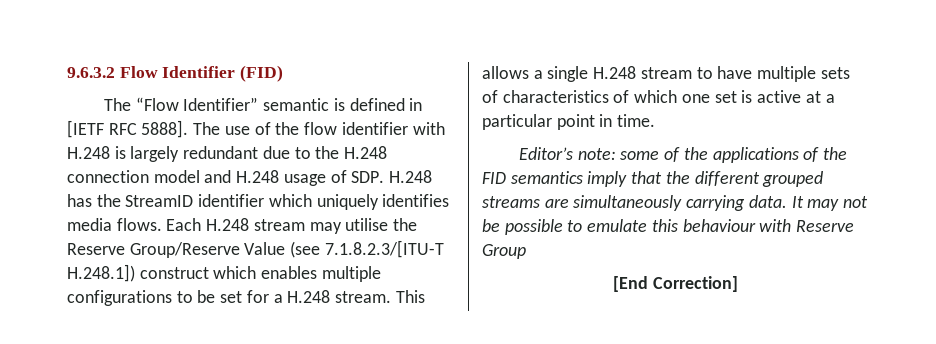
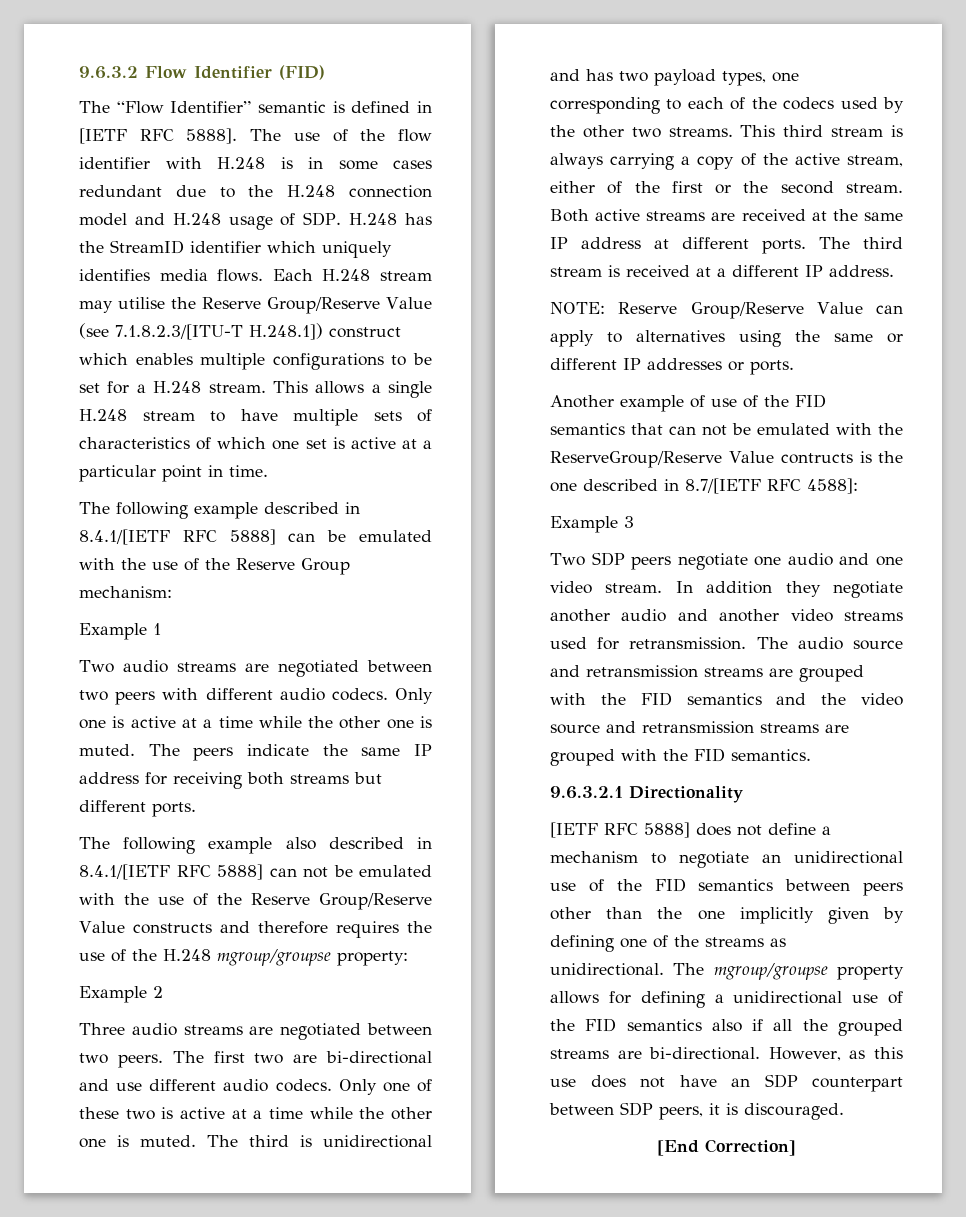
- The use of the flow identifier with H.248 is largely redundant due to the H.248 connection model and H.248 usage of SDP. H.248 has the StreamID identifier which uniquely identifies media flows.
+ The use of the flow identifier with H.248 is in some cases redundant due to the H.248 connection model and H.248 usage of SDP. H.248 has the StreamID identifier which uniquely identifies media flows.
- Editor’s note: some of the applications of the FID semantics imply that the different grouped streams are simultaneously carrying data. It may not be possible to emulate this behaviour with Reserve Group
+ The following example described in 8.4.1/[IETF RFC 5888] can be emulated with the use of the Reserve Group mechanism:
+ Example 1
+ Two audio streams are negotiated between two peers with different audio codecs. Only one is active at a time while the other one is muted. The peers indicate the same IP address for receiving both streams but different ports.
+ The following example also described in 8.4.1/[IETF RFC 5888] can not be emulated with the use of the Reserve Group/Reserve Value constructs and therefore requires the use of the H.248 mgroup/groupse property:
+ Example 2
+ Three audio streams are negotiated between two peers. The first two are bi-directional and use different audio codecs. Only one of these two is active at a time while the other one is muted. The third is unidirectional and has two payload types, one corresponding to each of the codecs used by the other two streams. This third stream is always carrying a copy of the active stream, either of the first or the second stream. Both active streams are received at the same IP address at different ports. The third stream is received at a different IP address.
+ NOTE: Reserve Group/Reserve Value can apply to alternatives using the same or different IP addresses or ports.
+ Another example of use of the FID semantics that can not be emulated with the ReserveGroup/Reserve Value contructs is the one described in 8.7/[IETF RFC 4588]:
+ Example 3
+ Two SDP peers negotiate one audio and one video stream. In addition they negotiate another audio and another video streams used for retransmission. The audio source and retransmission streams are grouped with the FID semantics and the video source and retransmission streams are grouped with the FID semantics.
+ 9.6.3.2.1 Directionality
+ [IETF RFC 5888] does not define a mechanism to negotiate an unidirectional use of the FID semantics between peers other than the one implicitly given by defining one of the streams as unidirectional. The mgroup/groupse property allows for defining a unidirectional use of the FID semantics also if all the grouped streams are bi-directional. However, as this use does not have an SDP counterpart between SDP peers, it is discouraged.

